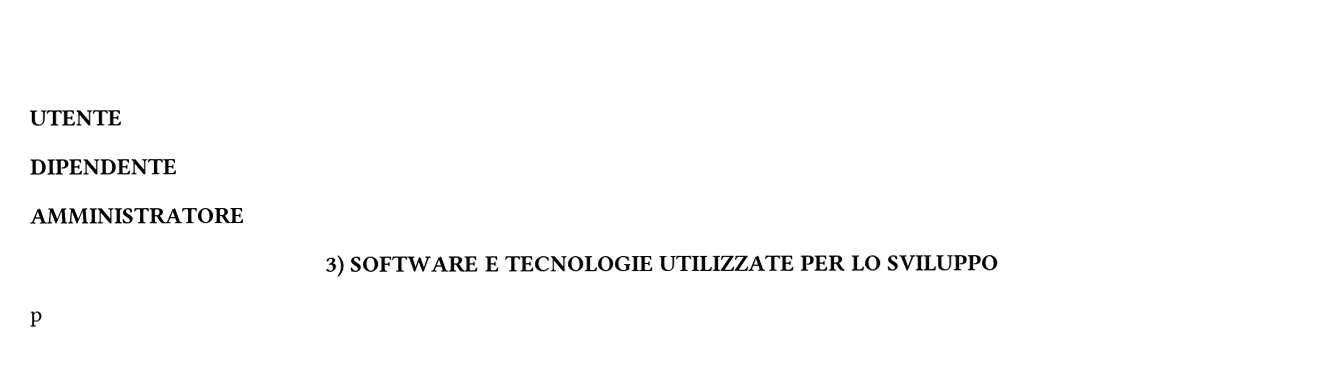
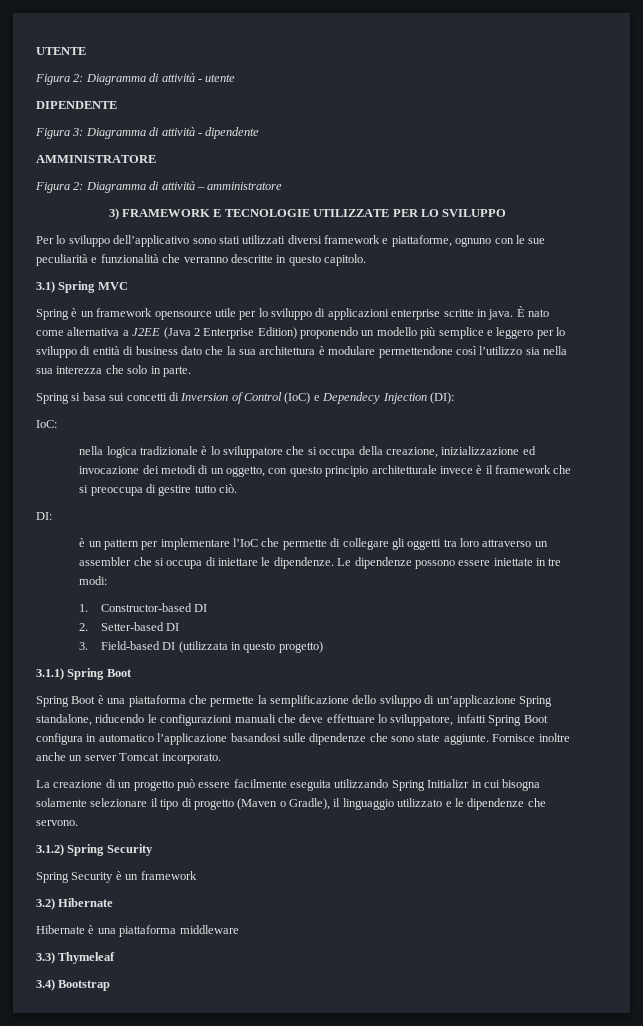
+ Figura 2: Diagramma di attività - utente
  DIPENDENTE
+ Figura 3: Diagramma di attività - dipendente
  AMMINISTRATORE
+ Figura 2: Diagramma di attività – amministratore
- 3) SOFTWARE E TECNOLOGIE UTILIZZATE PER LO SVILUPPO
+ 3) FRAMEWORK E TECNOLOGIE UTILIZZATE PER LO SVILUPPO
- p
+ Per lo sviluppo dell’applicativo sono stati utilizzati diversi framework e piattaforme, ognuno con le sue peculiarità e funzionalità che verranno descritte in questo capitolo.
+ 3.1) Spring MVC
+ Spring è un framework opensource utile per lo sviluppo di applicazioni enterprise scritte in java. È nato come alternativa a J2EE (Java 2 Enterprise Edition) proponendo un modello più semplice e leggero per lo sviluppo di entità di business dato che la sua architettura è modulare permettendone così l’utilizzo sia nella sua interezza che solo in parte.
+ Spring si basa sui concetti di Inversion of Control (IoC) e Dependecy Injection (DI):
+ IoC:
+ nella logica tradizionale è lo sviluppatore che si occupa della creazione, inizializzazione ed invocazione dei metodi di un oggetto, con questo principio architetturale invece è il framework che si preoccupa di gestire tutto ciò.
+ DI:
+ è un pattern per implementare l’IoC che permette di collegare gli oggetti tra loro attraverso un assembler che si occupa di iniettare le dipendenze. Le dipendenze possono essere iniettate in tre modi:
+ 1. Constructor-based DI
+ 2. Setter-based DI
+ 3. Field-based DI (utilizzata in questo progetto)
+ 3.1.1) Spring Boot
+ Spring Boot è una piattaforma che permette la semplificazione dello sviluppo di un’applicazione Spring standalone, riducendo le configurazioni manuali che deve effettuare lo sviluppatore, infatti Spring Boot configura in automatico l’applicazione basandosi sulle dipendenze che sono state aggiunte. Fornisce inoltre anche un server Tomcat incorporato.
+ La creazione di un progetto può essere facilmente eseguita utilizzando Spring Initializr in cui bisogna solamente selezionare il tipo di progetto (Maven o Gradle), il linguaggio utilizzato e le dipendenze che servono.
+ 3.1.2) Spring Security
+ Spring Security è un framework
+ 3.2) Hibernate
+ Hibernate è una piattaforma middleware
+ 3.3) Thymeleaf
+ 3.4) Bootstrap

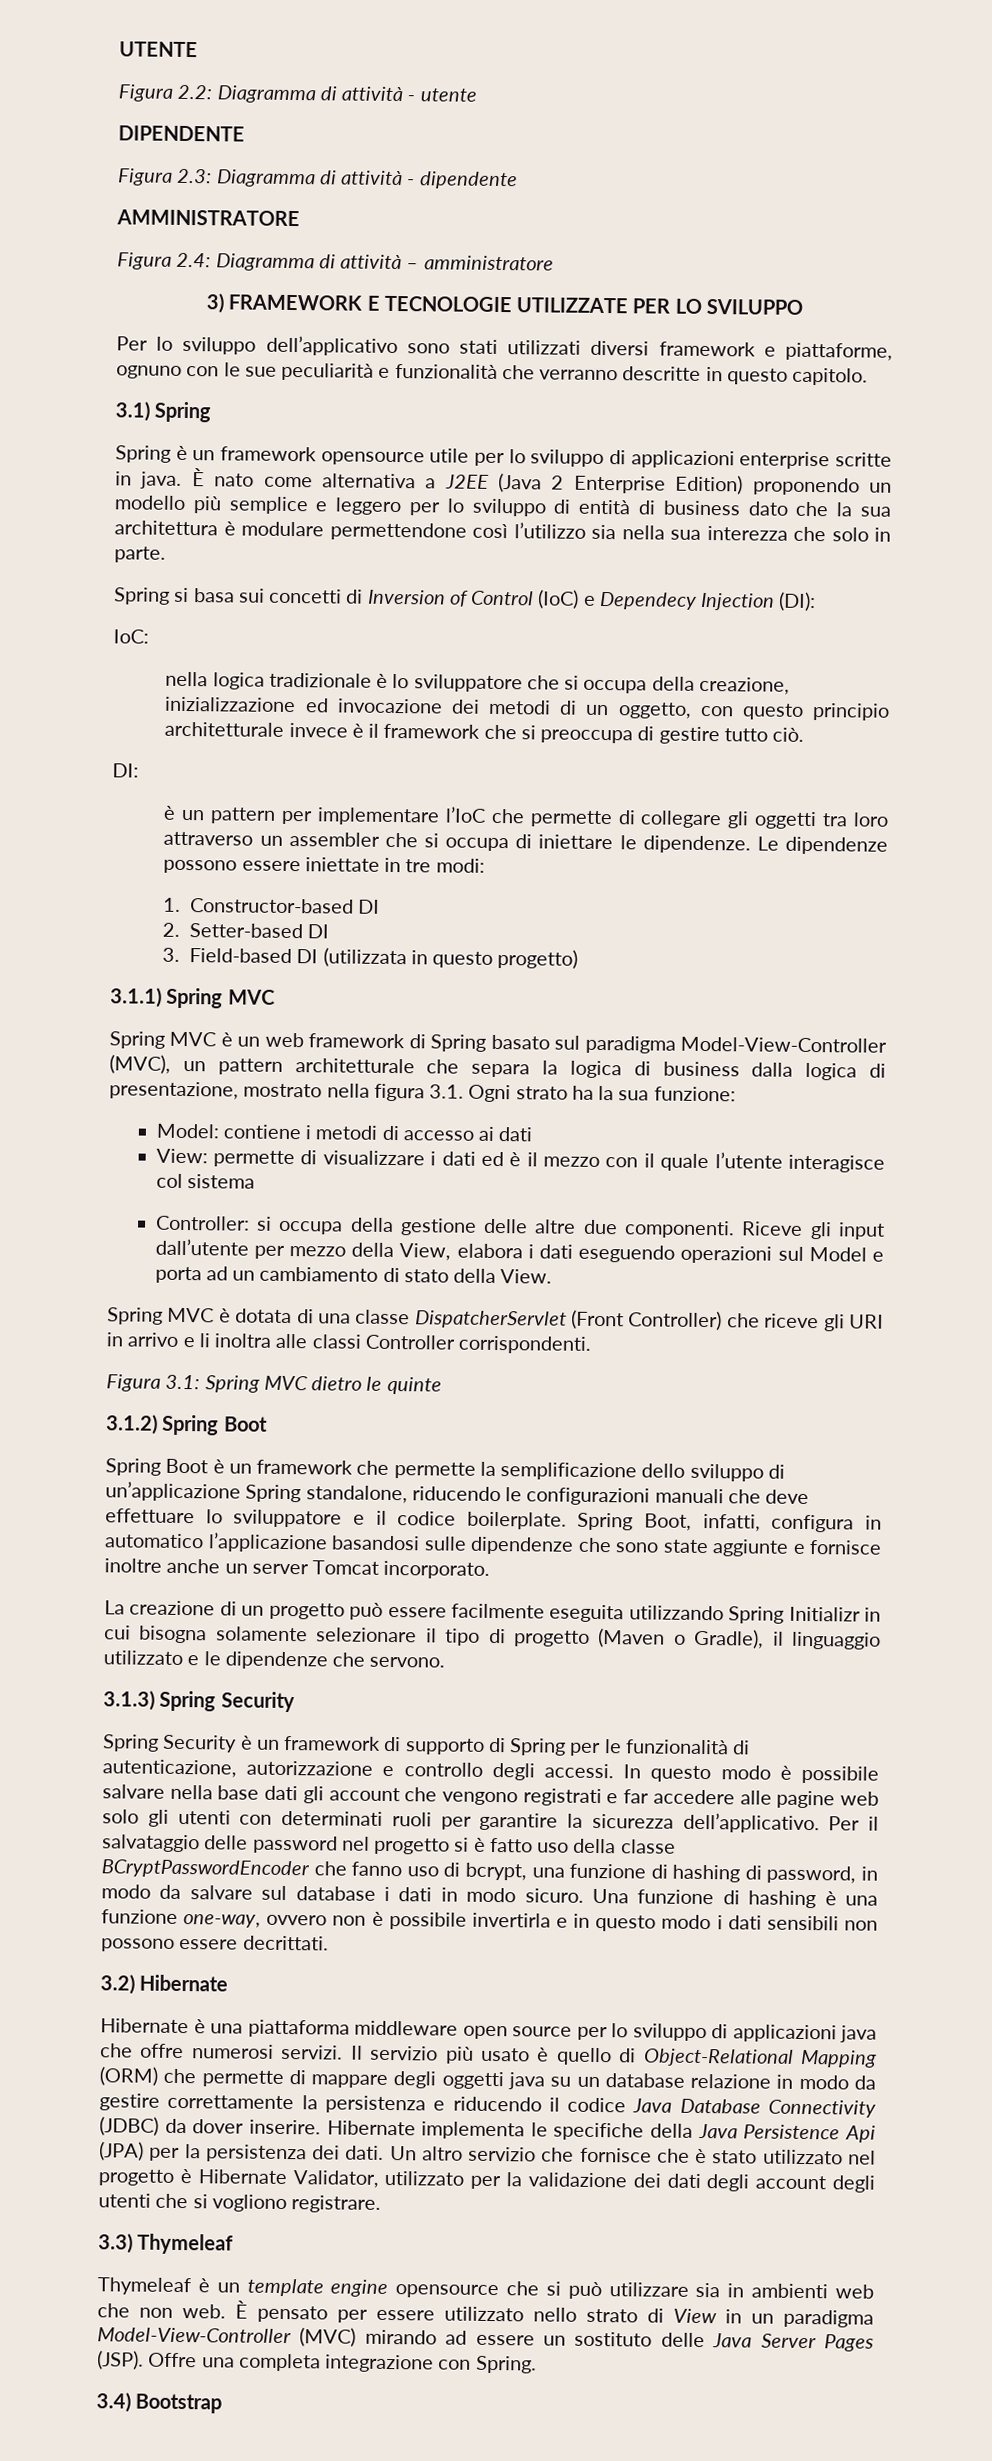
- Figura 2: Diagramma di attività - utente
+ Figura 2.2: Diagramma di attività - utente
- Figura 3: Diagramma di attività - dipendente
+ Figura 2.3: Diagramma di attività - dipendente
- Figura 2: Diagramma di attività – amministratore
+ Figura 2.4: Diagramma di attività – amministratore
- 3.1) Spring MVC
+ 3.1) Spring
- 3.1.1) Spring Boot
+ 3.1.1) Spring MVC
+ Spring MVC è un web framework di Spring basato sul paradigma Model-View-Controller (MVC), un pattern architetturale che separa la logica di business dalla logica di presentazione, mostrato nella figura 3.1. Ogni strato ha la sua funzione:
+ Model: contiene i metodi di accesso ai dati
+ View: permette di visualizzare i dati ed è il mezzo con il quale l’utente interagisce col sistema
+ Controller: si occupa della gestione delle altre due componenti. Riceve gli input dall’utente per mezzo della View, elabora i dati eseguendo operazioni sul Model e porta ad un cambiamento di stato della View.
+ Spring MVC è dotata di una classe DispatcherServlet (Front Controller) che riceve gli URI in arrivo e li inoltra alle classi Controller corrispondenti.
+ Figura 3.1: Spring MVC dietro le quinte
+ 3.1.2) Spring Boot
- Spring Boot è una piattaforma che permette la semplificazione dello sviluppo di un’applicazione Spring standalone, riducendo le configurazioni manuali che deve effettuare lo sviluppatore, infatti Spring Boot configura in automatico l’applicazione basandosi sulle dipendenze che sono state aggiunte. Fornisce inoltre anche un server Tomcat incorporato.
+ Spring Boot è un framework che permette la semplificazione dello sviluppo di un’applicazione Spring standalone, riducendo le configurazioni manuali che deve effettuare lo sviluppatore e il codice boilerplate. Spring Boot, infatti, configura in automatico l’applicazione basandosi sulle dipendenze che sono state aggiunte e fornisce inoltre anche un server Tomcat incorporato.
- 3.1.2) Spring Security
+ 3.1.3) Spring Security
- Spring Security è un framework
+ Spring Security è un framework di supporto di Spring per le funzionalità di autenticazione, autorizzazione e controllo degli accessi. In questo modo è possibile salvare nella base dati gli account che vengono registrati e far accedere alle pagine web solo gli utenti con determinati ruoli per garantire la sicurezza dell’applicativo. Per il salvataggio delle password nel progetto si è fatto uso della classe BCryptPasswordEncoder che fanno uso di bcrypt, una funzione di hashing di password, in modo da salvare sul database i dati in modo sicuro. Una funzione di hashing è una funzione one-way, ovvero non è possibile invertirla e in questo modo i dati sensibili non possono essere decrittati.
- Hibernate è una piattaforma middleware
+ Hibernate è una piattaforma middleware open source per lo sviluppo di applicazioni java che offre numerosi servizi. Il servizio più usato è quello di Object-Relational Mapping (ORM) che permette di mappare degli oggetti java su un database relazione in modo da gestire correttamente la persistenza e riducendo il codice Java Database Connectivity (JDBC) da dover inserire. Hibernate implementa le specifiche della Java Persistence Api (JPA) per la persistenza dei dati. Un altro servizio che fornisce che è stato utilizzato nel progetto è Hibernate Validator, utilizzato per la validazione dei dati degli account degli utenti che si vogliono registrare.
  3.3) Thymeleaf
+ Thymeleaf è un template engine opensource che si può utilizzare sia in ambienti web che non web. È pensato per essere utilizzato nello strato di View in un paradigma Model-View-Controller (MVC) mirando ad essere un sostituto delle Java Server Pages (JSP). Offre una completa integrazione con Spring.

